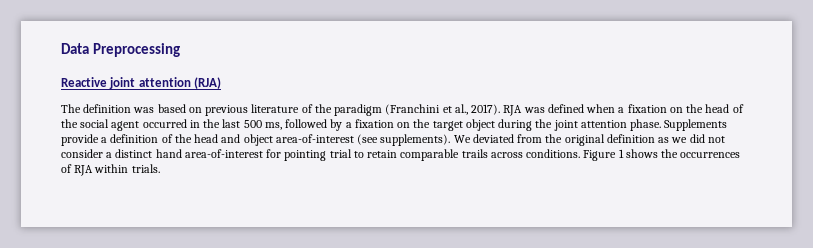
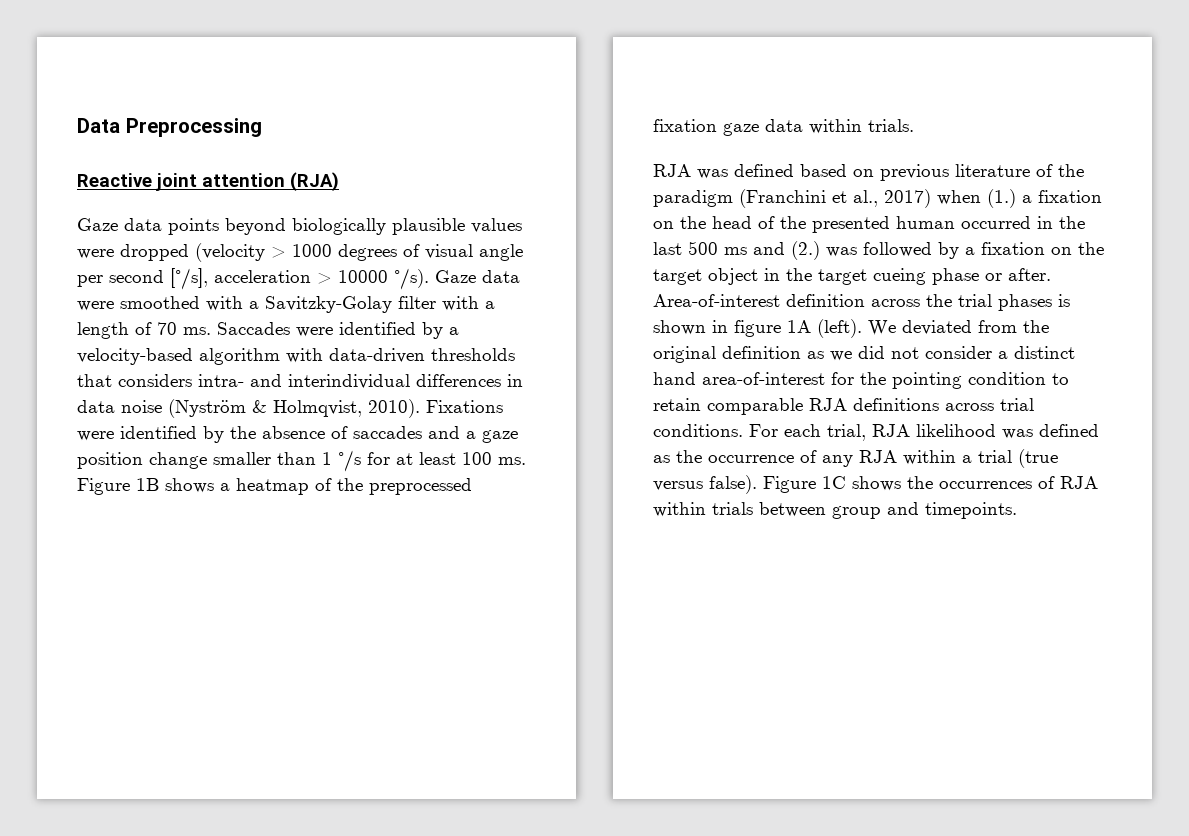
- The definition was based on previous literature of the paradigm (Franchini et al., 2017). RJA was defined when a fixation on the head of the social agent occurred in the last 500 ms, followed by a fixation on the target object during the joint attention phase. Supplements provide a definition of the head and object area-of-interest (see supplements).
+ Gaze data points beyond biologically plausible values were dropped (velocity > 1000 degrees of visual angle per second [°/s], acceleration > 10000 °/s). Gaze data were smoothed with a Savitzky-Golay filter with a length of 70 ms. Saccades were identified by a velocity-based algorithm with data-driven thresholds that considers intra- and interindividual differences in data noise (Nyström & Holmqvist, 2010). Fixations were identified by the absence of saccades and a gaze position change smaller than 1 °/s for at least 100 ms. Figure 1B shows a heatmap of the preprocessed fixation gaze data within trials.
+ RJA was defined based on previous literature of the paradigm (Franchini et al., 2017) when (1.) a fixation on the head of the presented human occurred in the last 500 ms and (2.) was followed by a fixation on the target object in the target cueing phase or after. Area-of-interest definition across the trial phases is shown in figure 1A (left).
- We deviated from the original definition as we did not consider a distinct hand area-of-interest for pointing trial to retain comparable trails across conditions. Figure 1 shows the occurrences of RJA within trials.
+ We deviated from the original definition as we did not consider a distinct hand area-of-interest for the pointing condition to retain comparable RJA definitions across trial conditions. For each trial, RJA likelihood was defined as the occurrence of any RJA within a trial (true versus false). Figure 1C shows the occurrences of RJA within trials between group and timepoints.

